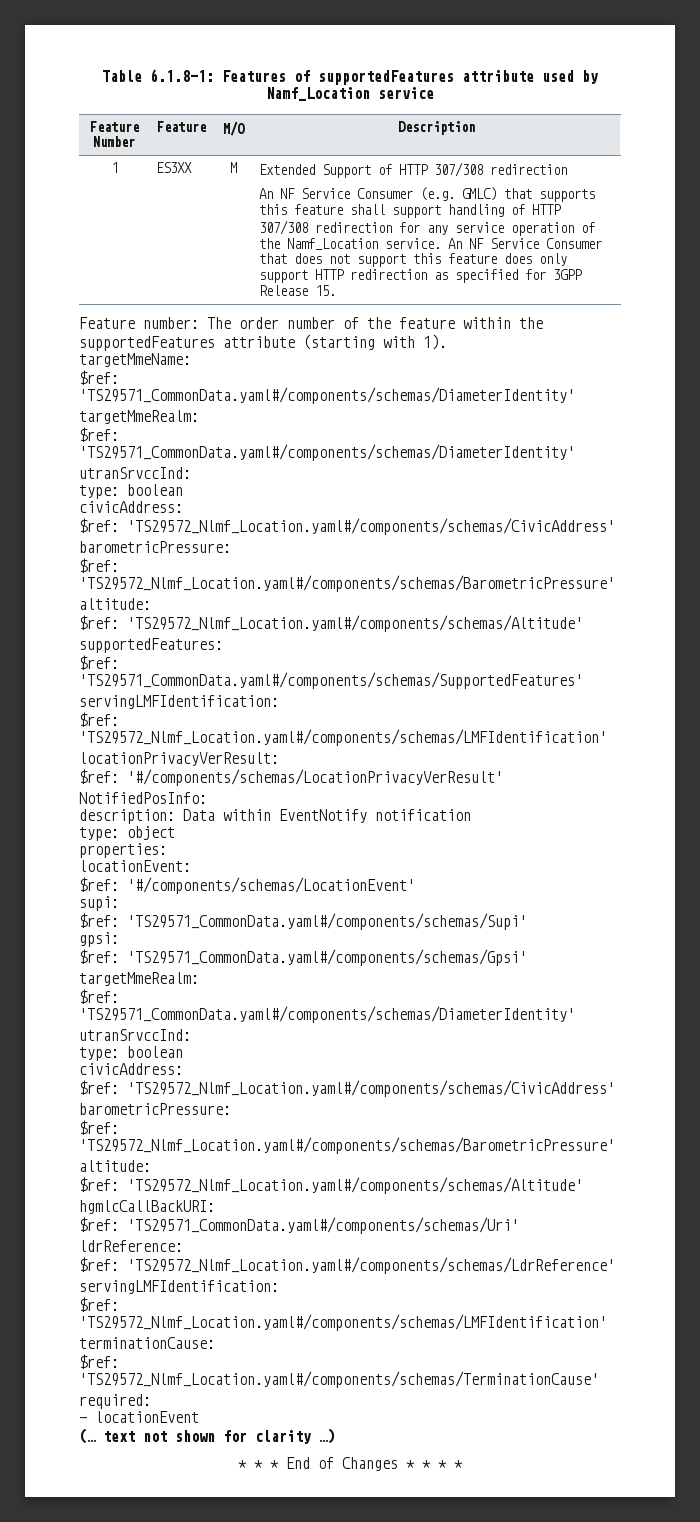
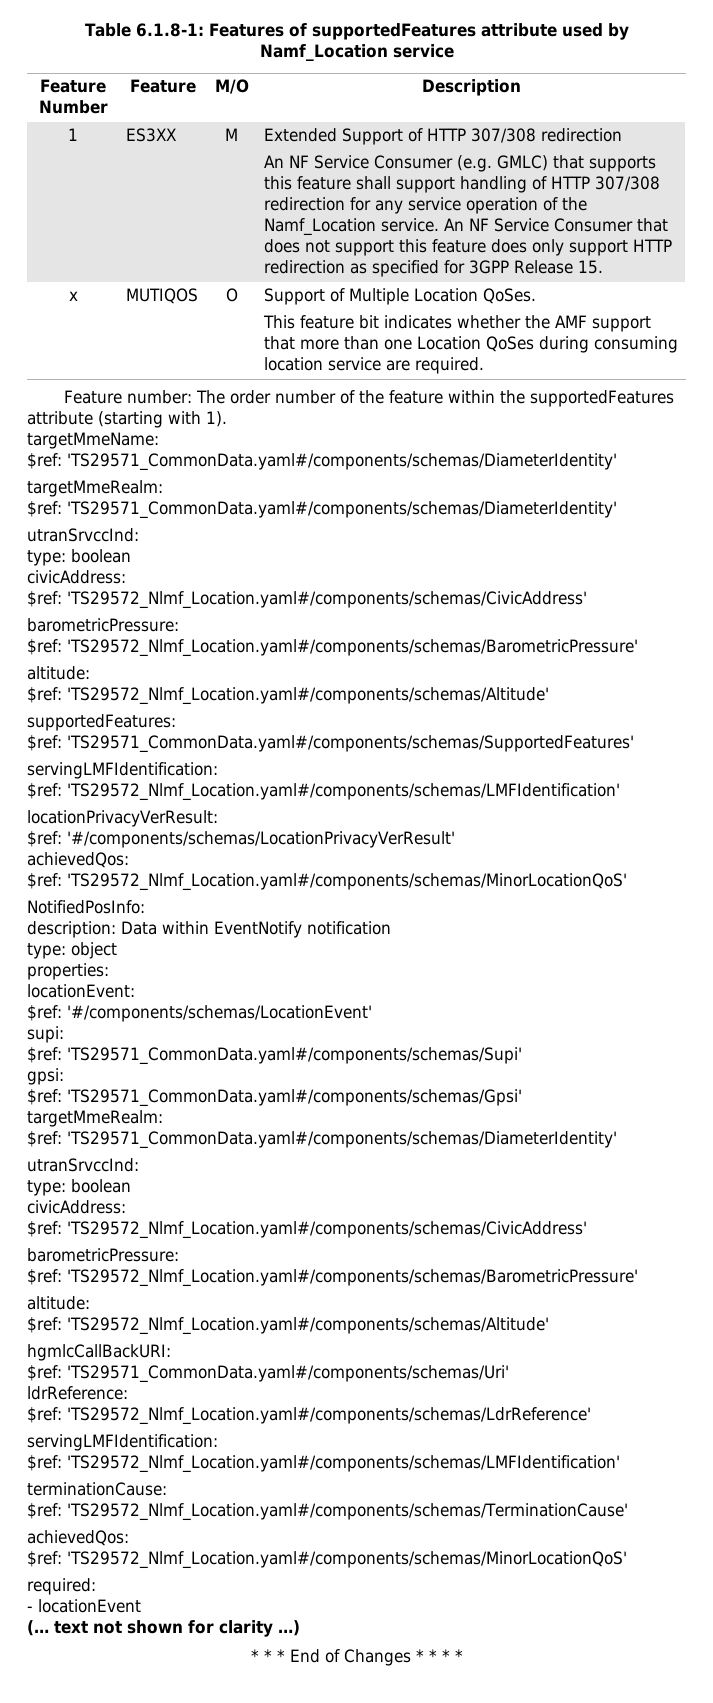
+ x | MUTIQOS | O | Support of Multiple Location QoSes.
+ This feature bit indicates whether the AMF support that more than one Location QoSes during consuming location service are required.
  $ref: '#/components/schemas/LocationPrivacyVerResult'
+ achievedQos:
+ $ref: 'TS29572_Nlmf_Location.yaml#/components/schemas/MinorLocationQoS'
  $ref: 'TS29572_Nlmf_Location.yaml#/components/schemas/TerminationCause'
+ achievedQos:
+ $ref: 'TS29572_Nlmf_Location.yaml#/components/schemas/MinorLocationQoS'

